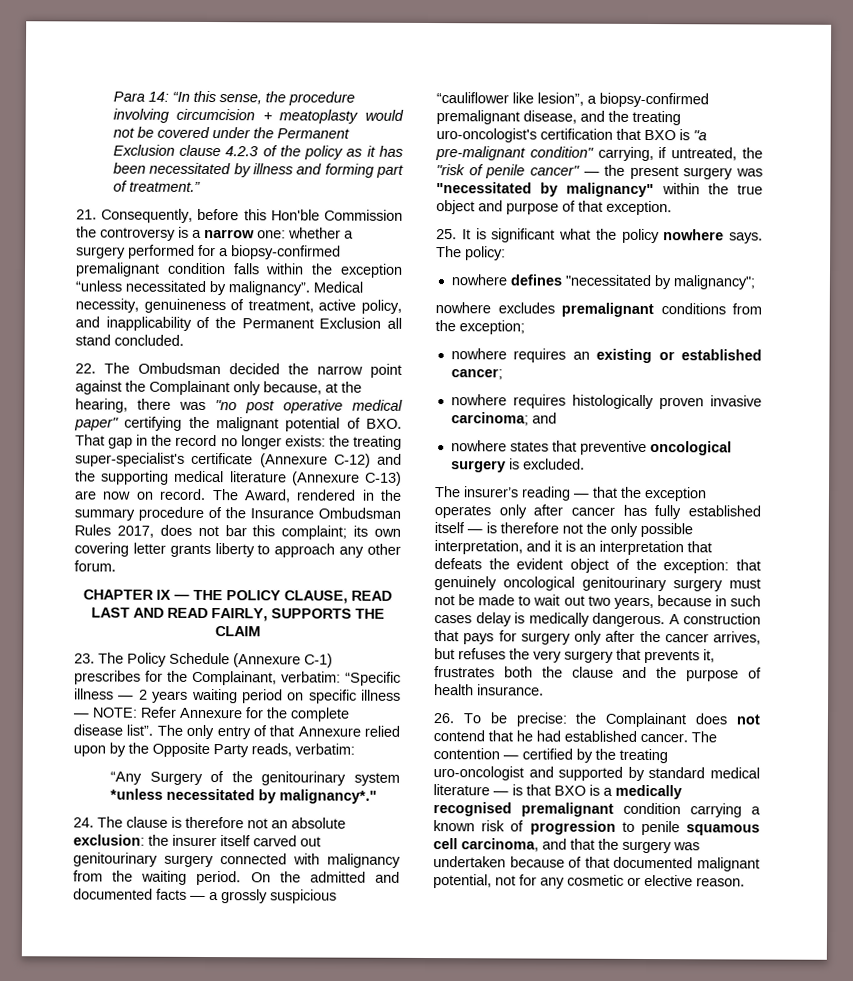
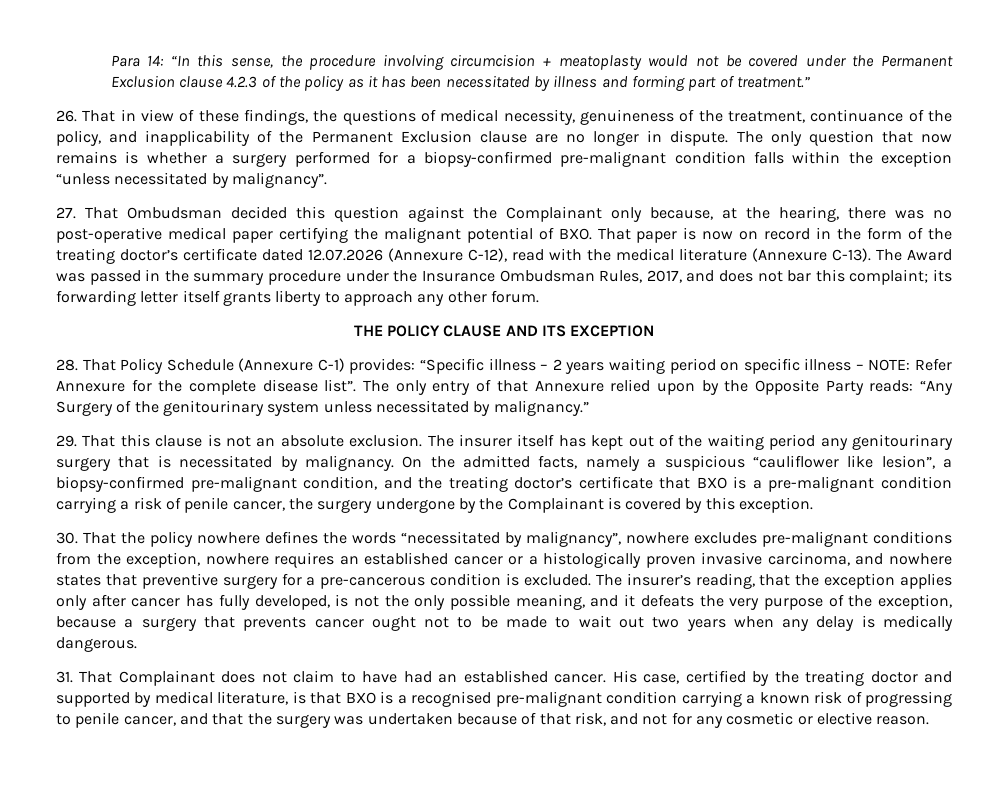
- 21. Consequently, before this Hon'ble Commission the controversy is a narrow one: whether a surgery performed for a biopsy-confirmed premalignant condition falls within the exception “unless necessitated by malignancy”. Medical necessity, genuineness of treatment, active policy, and inapplicability of the Permanent Exclusion all stand concluded.
- 22. The Ombudsman decided the narrow point against the Complainant only because, at the hearing, there was "no post operative medical paper" certifying the malignant potential of BXO. That gap in the record no longer exists: the treating super-specialist's certificate (Annexure C-12) and the supporting medical literature (Annexure C-13) are now on record. The Award, rendered in the summary procedure of the Insurance Ombudsman Rules 2017, does not bar this complaint; its own covering letter grants liberty to approach any other forum.
+ 26. That in view of these findings, the questions of medical necessity, genuineness of the treatment, continuance of the policy, and inapplicability of the Permanent Exclusion clause are no longer in dispute. The only question that now remains is whether a surgery performed for a biopsy-confirmed pre-malignant condition falls within the exception “unless necessitated by malignancy”.
+ 27. That Ombudsman decided this question against the Complainant only because, at the hearing, there was no post-operative medical paper certifying the malignant potential of BXO. That paper is now on record in the form of the treating doctor’s certificate dated 12.07.2026 (Annexure C-12), read with the medical literature (Annexure C-13). The Award was passed in the summary procedure under the Insurance Ombudsman Rules, 2017, and does not bar this complaint; its forwarding letter itself grants liberty to approach any other forum.
- CHAPTER IX — THE POLICY CLAUSE, READ LAST AND READ FAIRLY, SUPPORTS THE CLAIM
- 23. The Policy Schedule (Annexure C-1) prescribes for the Complainant, verbatim: “Specific illness — 2 years waiting period on specific illness — NOTE: Refer Annexure for the complete disease list”.
+ THE POLICY CLAUSE AND ITS EXCEPTION
+ 28. That Policy Schedule (Annexure C-1) provides: “Specific illness – 2 years waiting period on specific illness – NOTE: Refer Annexure for the complete disease list”.
- The only entry of that Annexure relied upon by the Opposite Party reads, verbatim:
- “Any Surgery of the genitourinary system *unless necessitated by malignancy*."
- 24. The clause is therefore not an absolute exclusion: the insurer itself carved out genitourinary surgery connected with malignancy from the waiting period. On the admitted and documented facts — a grossly suspicious “cauliflower like lesion”, a biopsy-confirmed premalignant disease, and the treating uro-oncologist's certification that BXO is "a pre-malignant condition" carrying, if untreated, the "risk of penile cancer" — the present surgery was "necessitated by malignancy" within the true object and purpose of that exception.
- 25. It is significant what the policy nowhere says. The policy:
- nowhere defines "necessitated by malignancy";
- nowhere excludes premalignant conditions from the exception;
- nowhere requires an existing or established cancer;
- nowhere requires histologically proven invasive carcinoma; and
- nowhere states that preventive oncological surgery is excluded.
- The insurer’s reading — that the exception operates only after cancer has fully established itself — is therefore not the only possible interpretation, and it is an interpretation that defeats the evident object of the exception: that genuinely oncological genitourinary surgery must not be made to wait out two years, because in such cases delay is medically dangerous. A construction that pays for surgery only after the cancer arrives, but refuses the very surgery that prevents it, frustrates both the clause and the purpose of health insurance.
- 26. To be precise: the Complainant does not contend that he had established cancer. The contention — certified by the treating uro-oncologist and supported by standard medical literature — is that BXO is a medically recognised premalignant condition carrying a known risk of progression to penile squamous cell carcinoma, and that the surgery was undertaken because of that documented malignant potential, not for any cosmetic or elective reason.
+ The only entry of that Annexure relied upon by the Opposite Party reads: “Any Surgery of the genitourinary system unless necessitated by malignancy.”
+ 29. That this clause is not an absolute exclusion. The insurer itself has kept out of the waiting period any genitourinary surgery that is necessitated by malignancy. On the admitted facts, namely a suspicious “cauliflower like lesion”, a biopsy-confirmed pre-malignant condition, and the treating doctor’s certificate that BXO is a pre-malignant condition carrying a risk of penile cancer, the surgery undergone by the Complainant is covered by this exception.
+ 30. That the policy nowhere defines the words “necessitated by malignancy”, nowhere excludes pre-malignant conditions from the exception, nowhere requires an established cancer or a histologically proven invasive carcinoma, and nowhere states that preventive surgery for a pre-cancerous condition is excluded. The insurer’s reading, that the exception applies only after cancer has fully developed, is not the only possible meaning, and it defeats the very purpose of the exception, because a surgery that prevents cancer ought not to be made to wait out two years when any delay is medically dangerous.
+ 31. That Complainant does not claim to have had an established cancer. His case, certified by the treating doctor and supported by medical literature, is that BXO is a recognised pre-malignant condition carrying a known risk of progressing to penile cancer, and that the surgery was undertaken because of that risk, and not for any cosmetic or elective reason.

